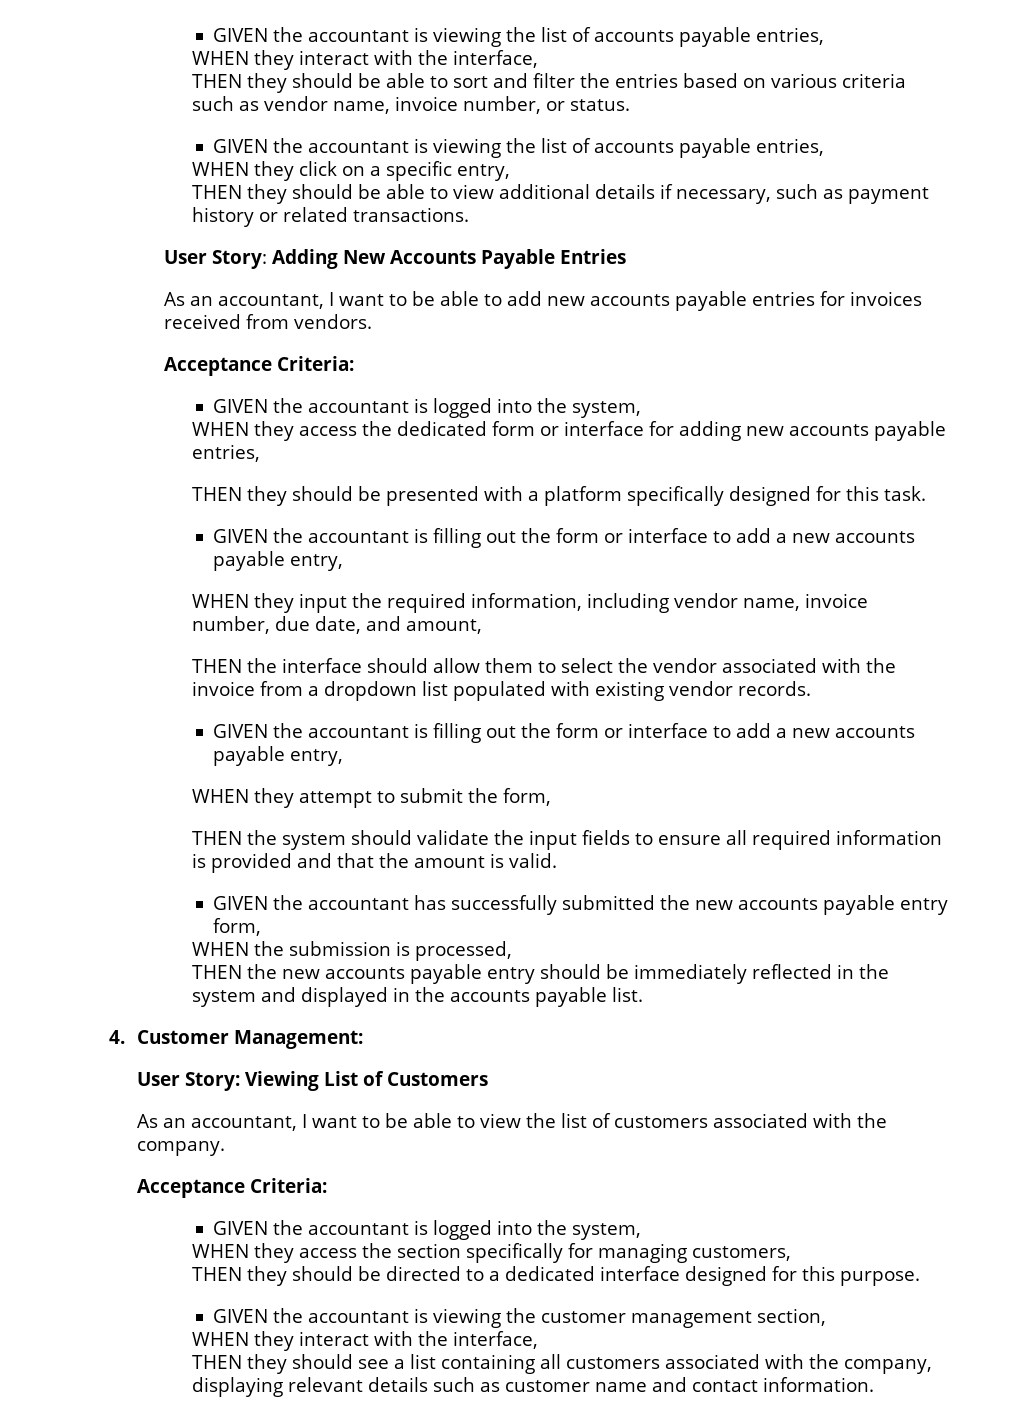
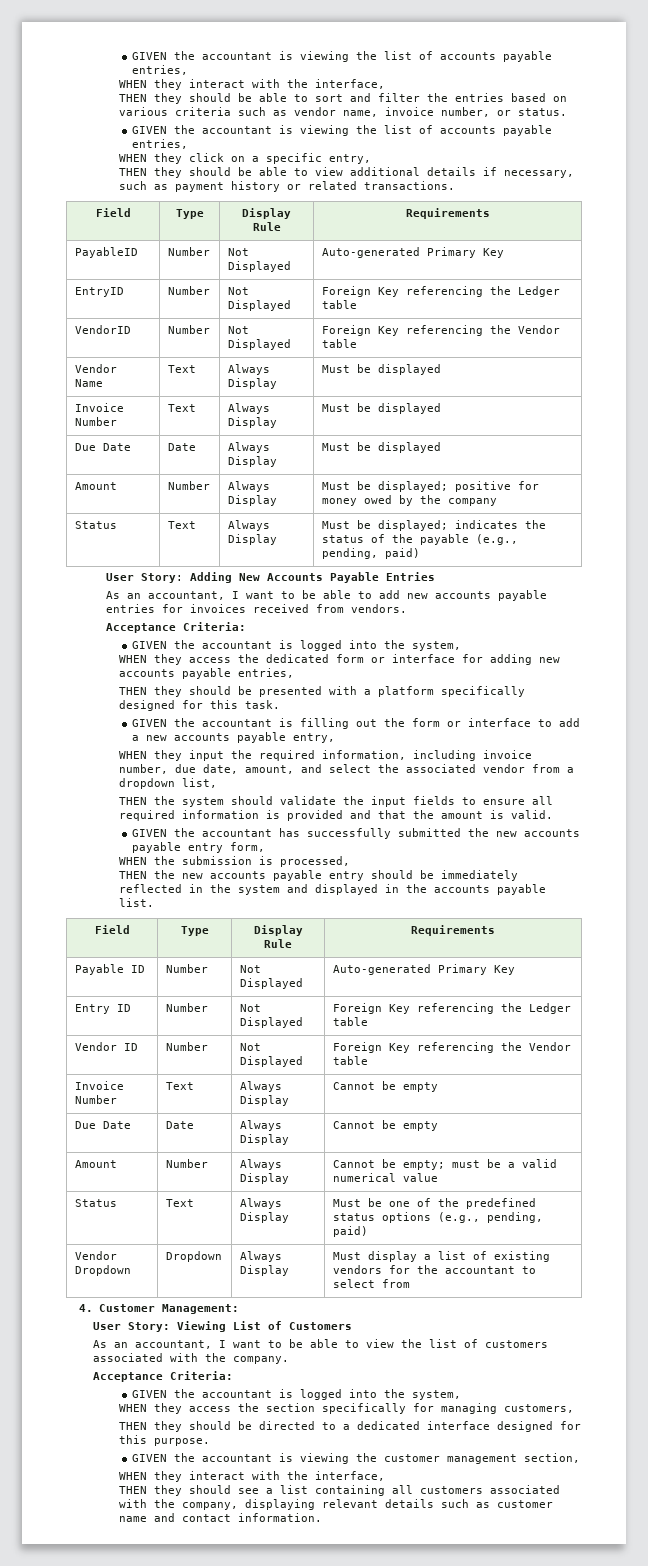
  THEN they should be able to view additional details if necessary, such as payment history or related transactions.
+ Field | Type | Display Rule | Requirements
+ PayableID | Number | Not Displayed | Auto-generated Primary Key
+ EntryID | Number | Not Displayed | Foreign Key referencing the Ledger table
+ VendorID | Number | Not Displayed | Foreign Key referencing the Vendor table
+ Vendor Name | Text | Always Display | Must be displayed
+ Invoice Number | Text | Always Display | Must be displayed
+ Due Date | Date | Always Display | Must be displayed
+ Amount | Number | Always Display | Must be displayed; positive for money owed by the company
+ Status | Text | Always Display | Must be displayed; indicates the status of the payable (e.g., pending, paid)
- WHEN they input the required information, including vendor name, invoice number, due date, and amount,
- THEN the interface should allow them to select the vendor associated with the invoice from a dropdown list populated with existing vendor records.
- GIVEN the accountant is filling out the form or interface to add a new accounts payable entry,
- WHEN they attempt to submit the form,
+ WHEN they input the required information, including invoice number, due date, amount, and select the associated vendor from a dropdown list,
  THEN the new accounts payable entry should be immediately reflected in the system and displayed in the accounts payable list.
+ Field | Type | Display Rule | Requirements
+ Payable ID | Number | Not Displayed | Auto-generated Primary Key
+ Entry ID | Number | Not Displayed | Foreign Key referencing the Ledger table
+ Vendor ID | Number | Not Displayed | Foreign Key referencing the Vendor table
+ Invoice Number | Text | Always Display | Cannot be empty
+ Due Date | Date | Always Display | Cannot be empty
+ Amount | Number | Always Display | Cannot be empty; must be a valid numerical value
+ Status | Text | Always Display | Must be one of the predefined status options (e.g., pending, paid)
+ Vendor Dropdown | Dropdown | Always Display | Must display a list of existing vendors for the accountant to select from

